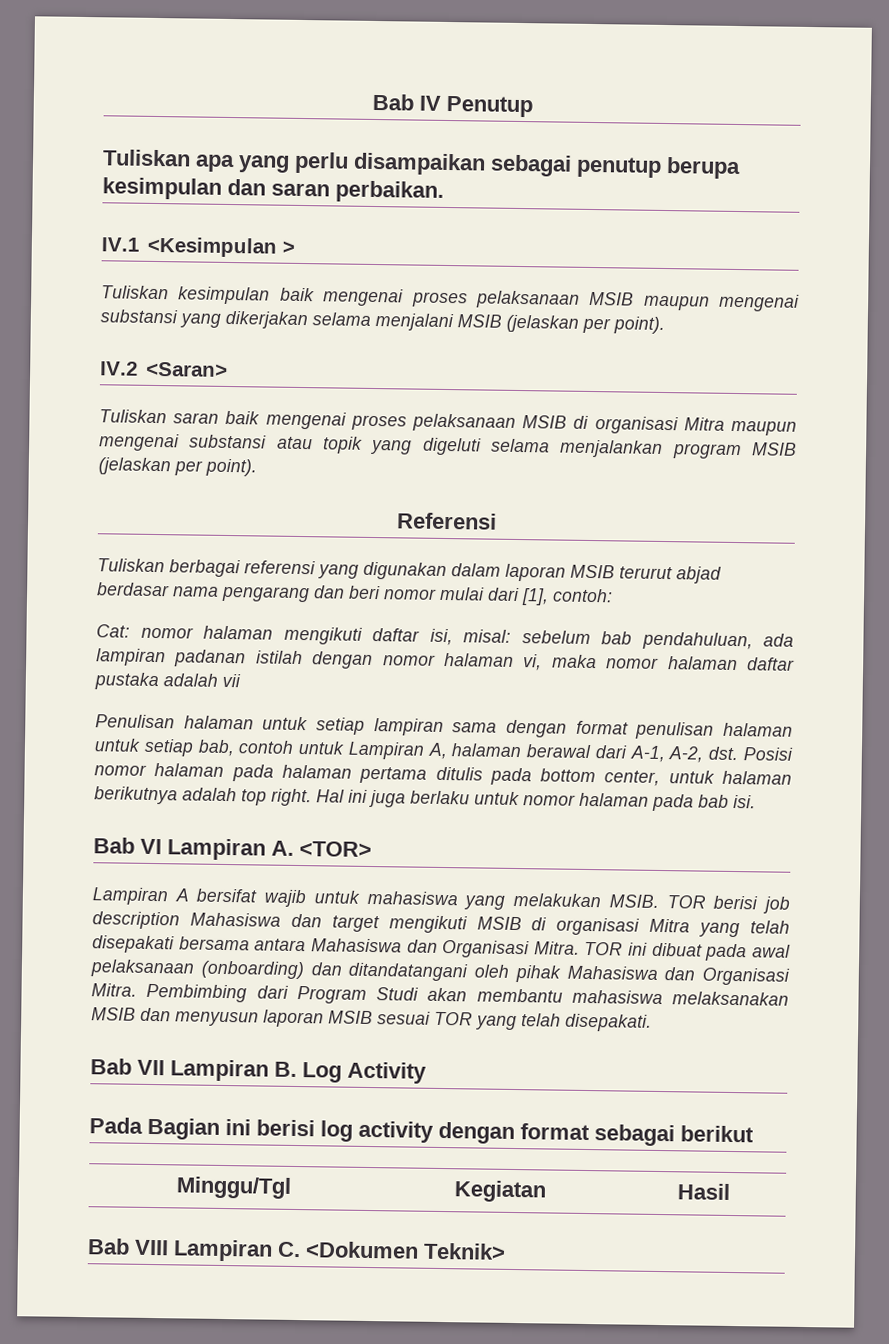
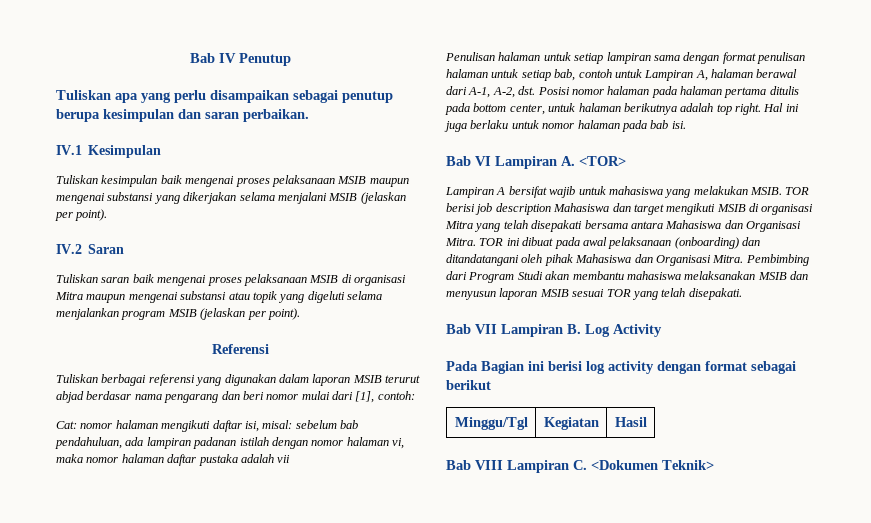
- IV.1 <Kesimpulan >
+ IV.1 Kesimpulan
- IV.2 <Saran>
+ IV.2 Saran

